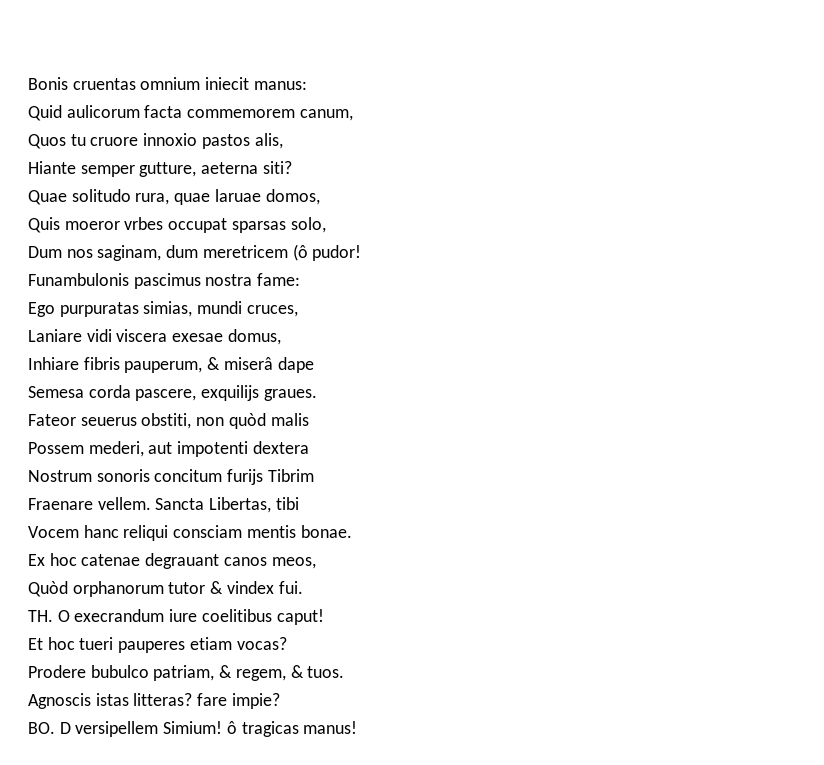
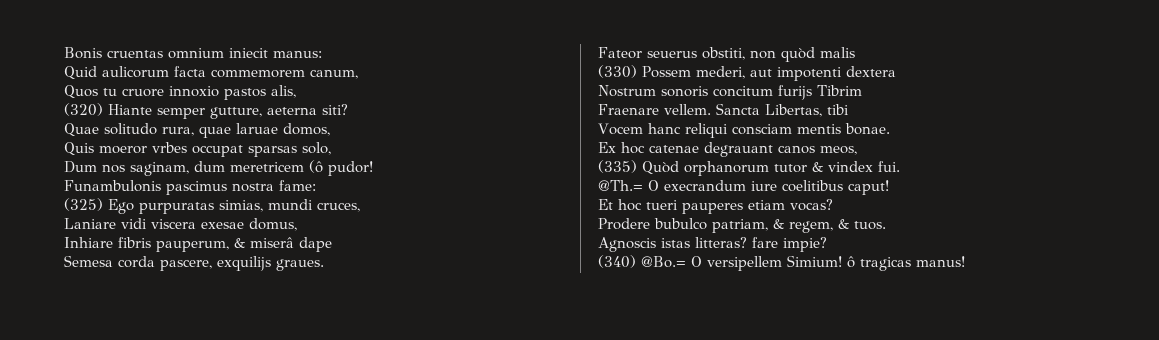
- Hiante semper gutture, aeterna siti?
+ (320) Hiante semper gutture, aeterna siti?
- Ego purpuratas simias, mundi cruces,
+ (325) Ego purpuratas simias, mundi cruces,
- Possem mederi, aut impotenti dextera
+ (330) Possem mederi, aut impotenti dextera
- Quòd orphanorum tutor & vindex fui.
+ (335) Quòd orphanorum tutor & vindex fui.
- TH. O execrandum iure coelitibus caput!
+ @Th.= O execrandum iure coelitibus caput!
- BO. D versipellem Simium! ô tragicas manus!
+ (340) @Bo.= O versipellem Simium! ô tragicas manus!

